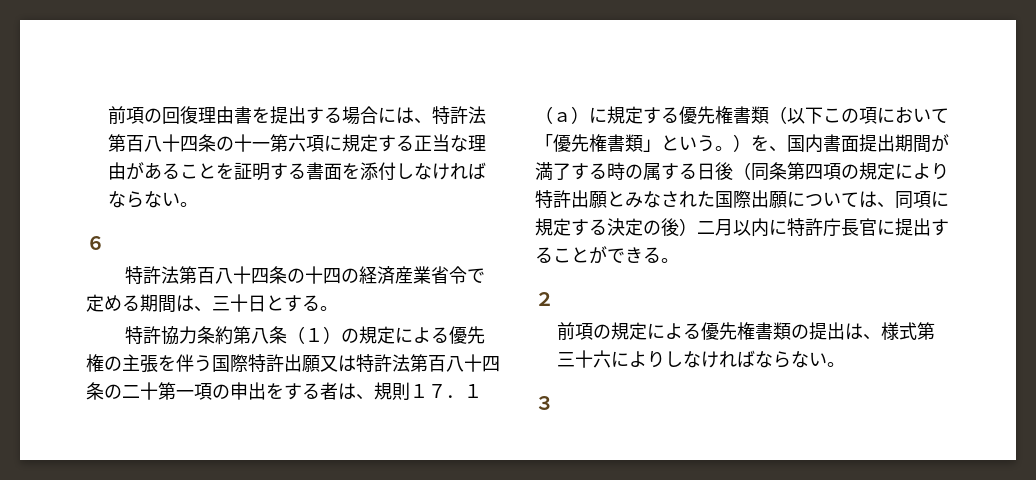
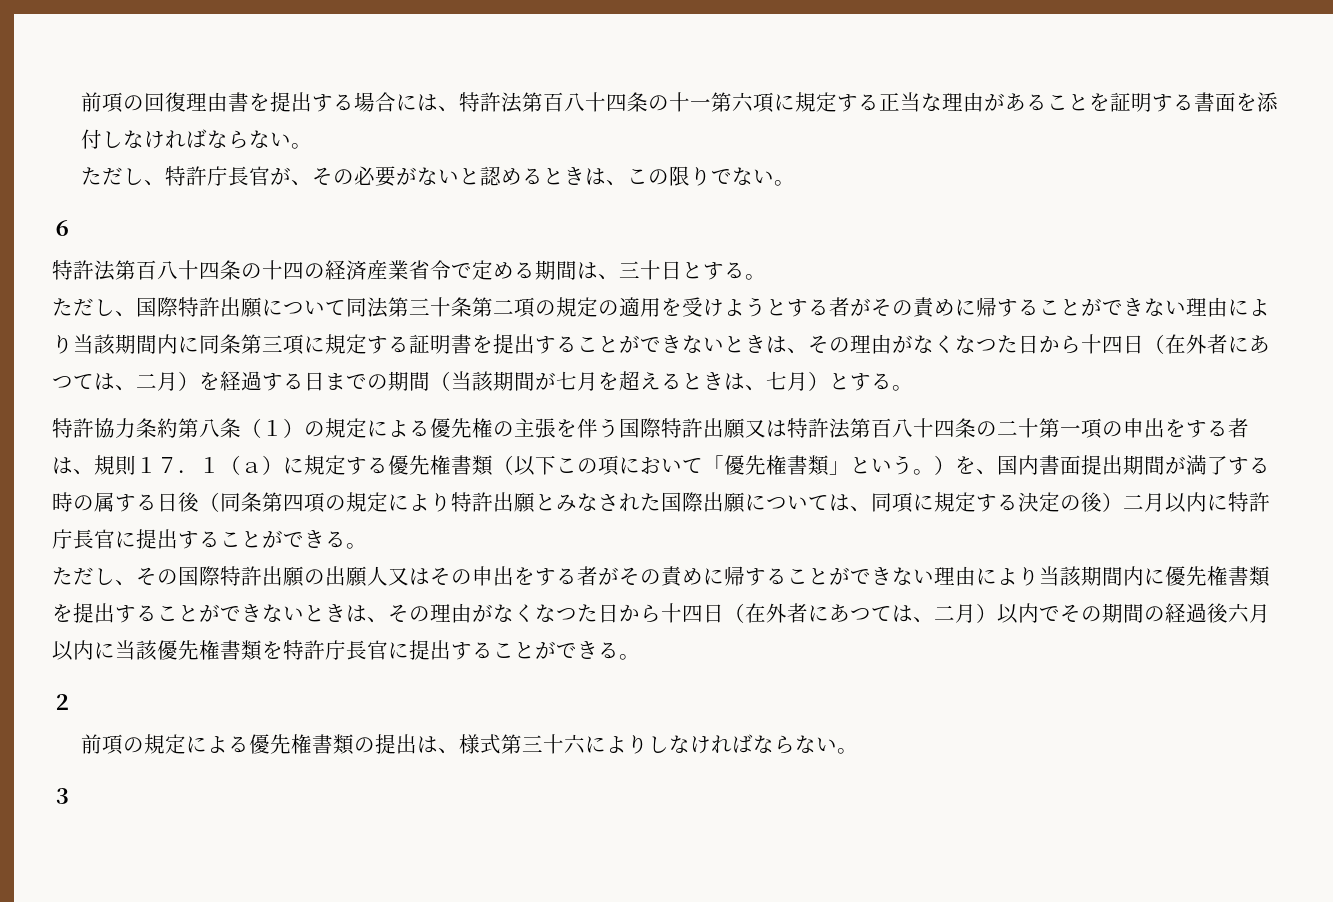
+ ただし、特許庁長官が、その必要がないと認めるときは、この限りでない。
+ ただし、国際特許出願について同法第三十条第二項の規定の適用を受けようとする者がその責めに帰することができない理由により当該期間内に同条第三項に規定する証明書を提出することができないときは、その理由がなくなつた日から十四日（在外者にあつては、二月）を経過する日までの期間（当該期間が七月を超えるときは、七月）とする。
+ ただし、その国際特許出願の出願人又はその申出をする者がその責めに帰することができない理由により当該期間内に優先権書類を提出することができないときは、その理由がなくなつた日から十四日（在外者にあつては、二月）以内でその期間の経過後六月以内に当該優先権書類を特許庁長官に提出することができる。

